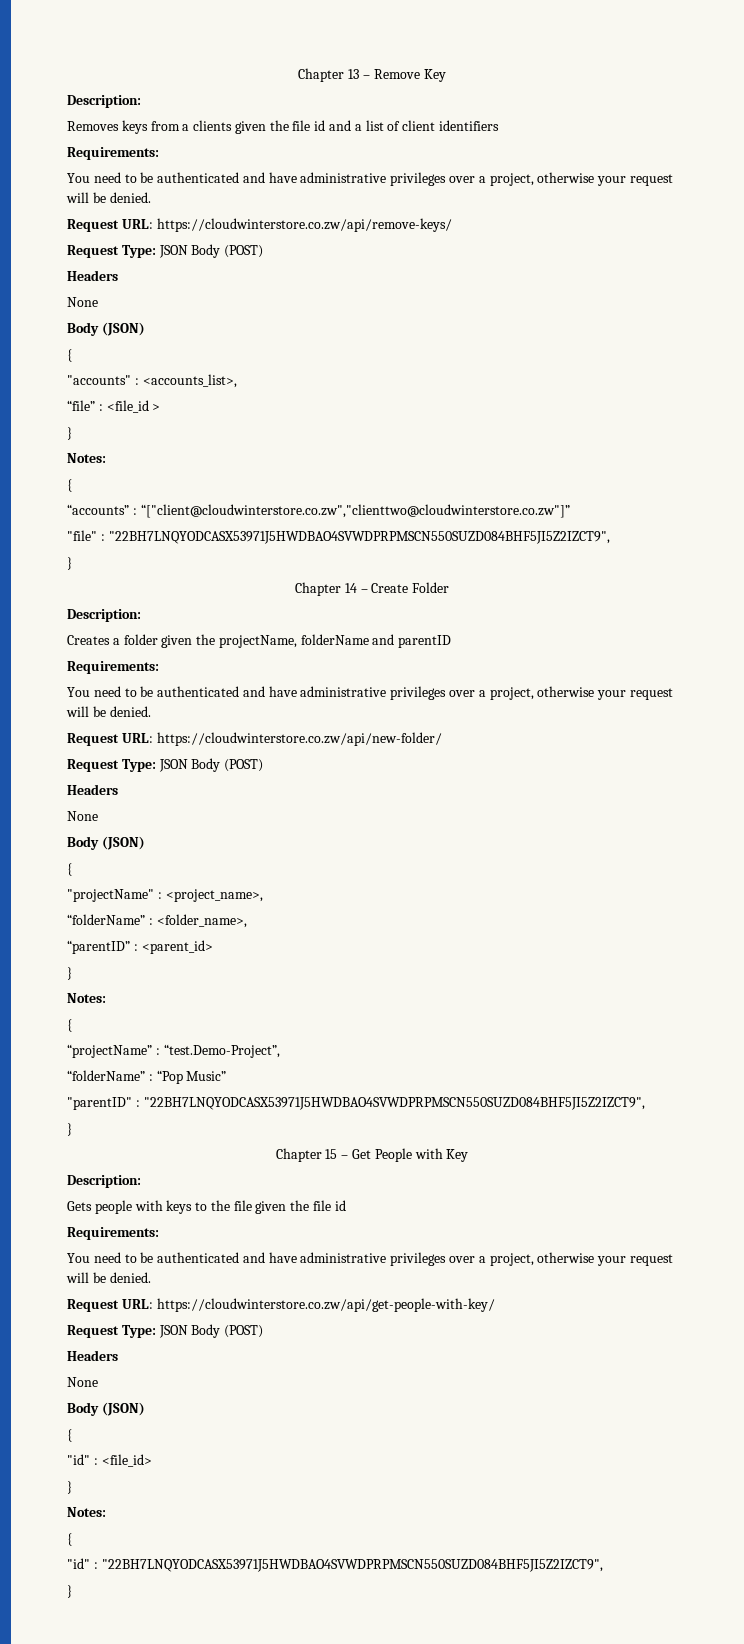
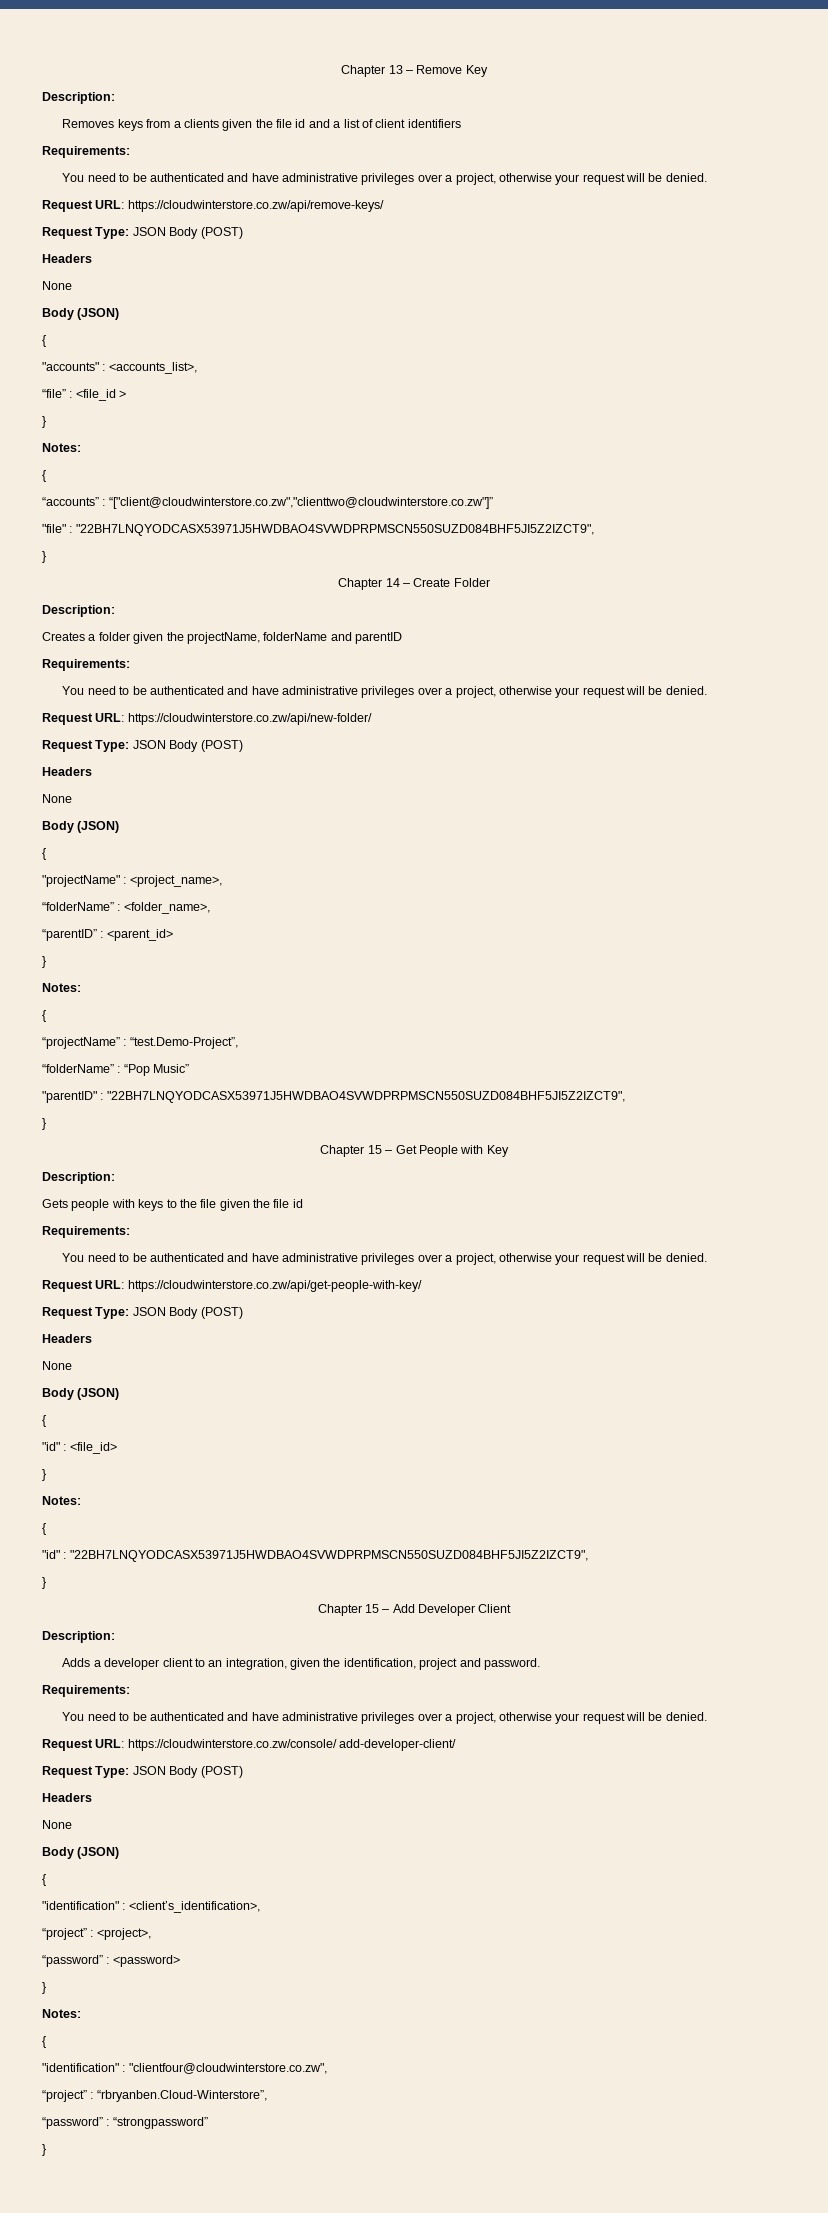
+ Chapter 15 – Add Developer Client
+ Description:
+ Adds a developer client to an integration, given the identification, project and password.
+ Requirements:
+ You need to be authenticated and have administrative privileges over a project, otherwise your request will be denied.
+ Request URL: https://cloudwinterstore.co.zw/console/ add-developer-client/
+ Request Type: JSON Body (POST)
+ Headers
+ None
+ Body (JSON)
+ {
+ "identification" : <client’s_identification>,
+ “project” : <project>,
+ “password” : <password>
+ }
+ Notes:
+ {
+ "identification" : "clientfour@cloudwinterstore.co.zw",
+ “project” : “rbryanben.Cloud-Winterstore”,
+ “password” : “strongpassword”
+ }

